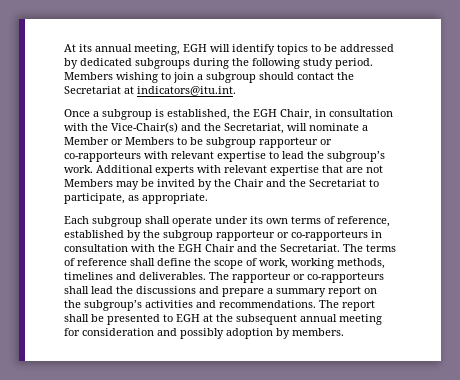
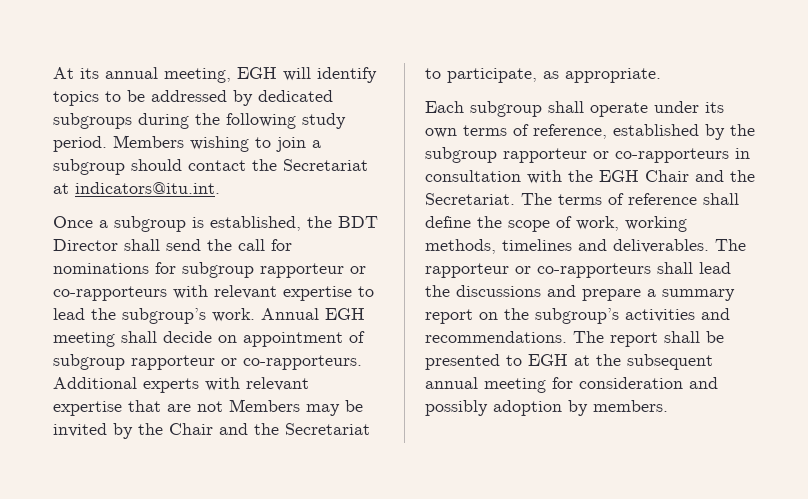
- Once a subgroup is established, the EGH Chair, in consultation with the Vice-Chair(s) and the Secretariat, will nominate a Member or Members to be subgroup rapporteur or co-rapporteurs with relevant expertise to lead the subgroup’s work.
+ Once a subgroup is established, the BDT Director shall send the call for nominations for subgroup rapporteur or co-rapporteurs with relevant expertise to lead the subgroup’s work.
+ Annual EGH meeting shall decide on appointment of subgroup rapporteur or co-rapporteurs.

